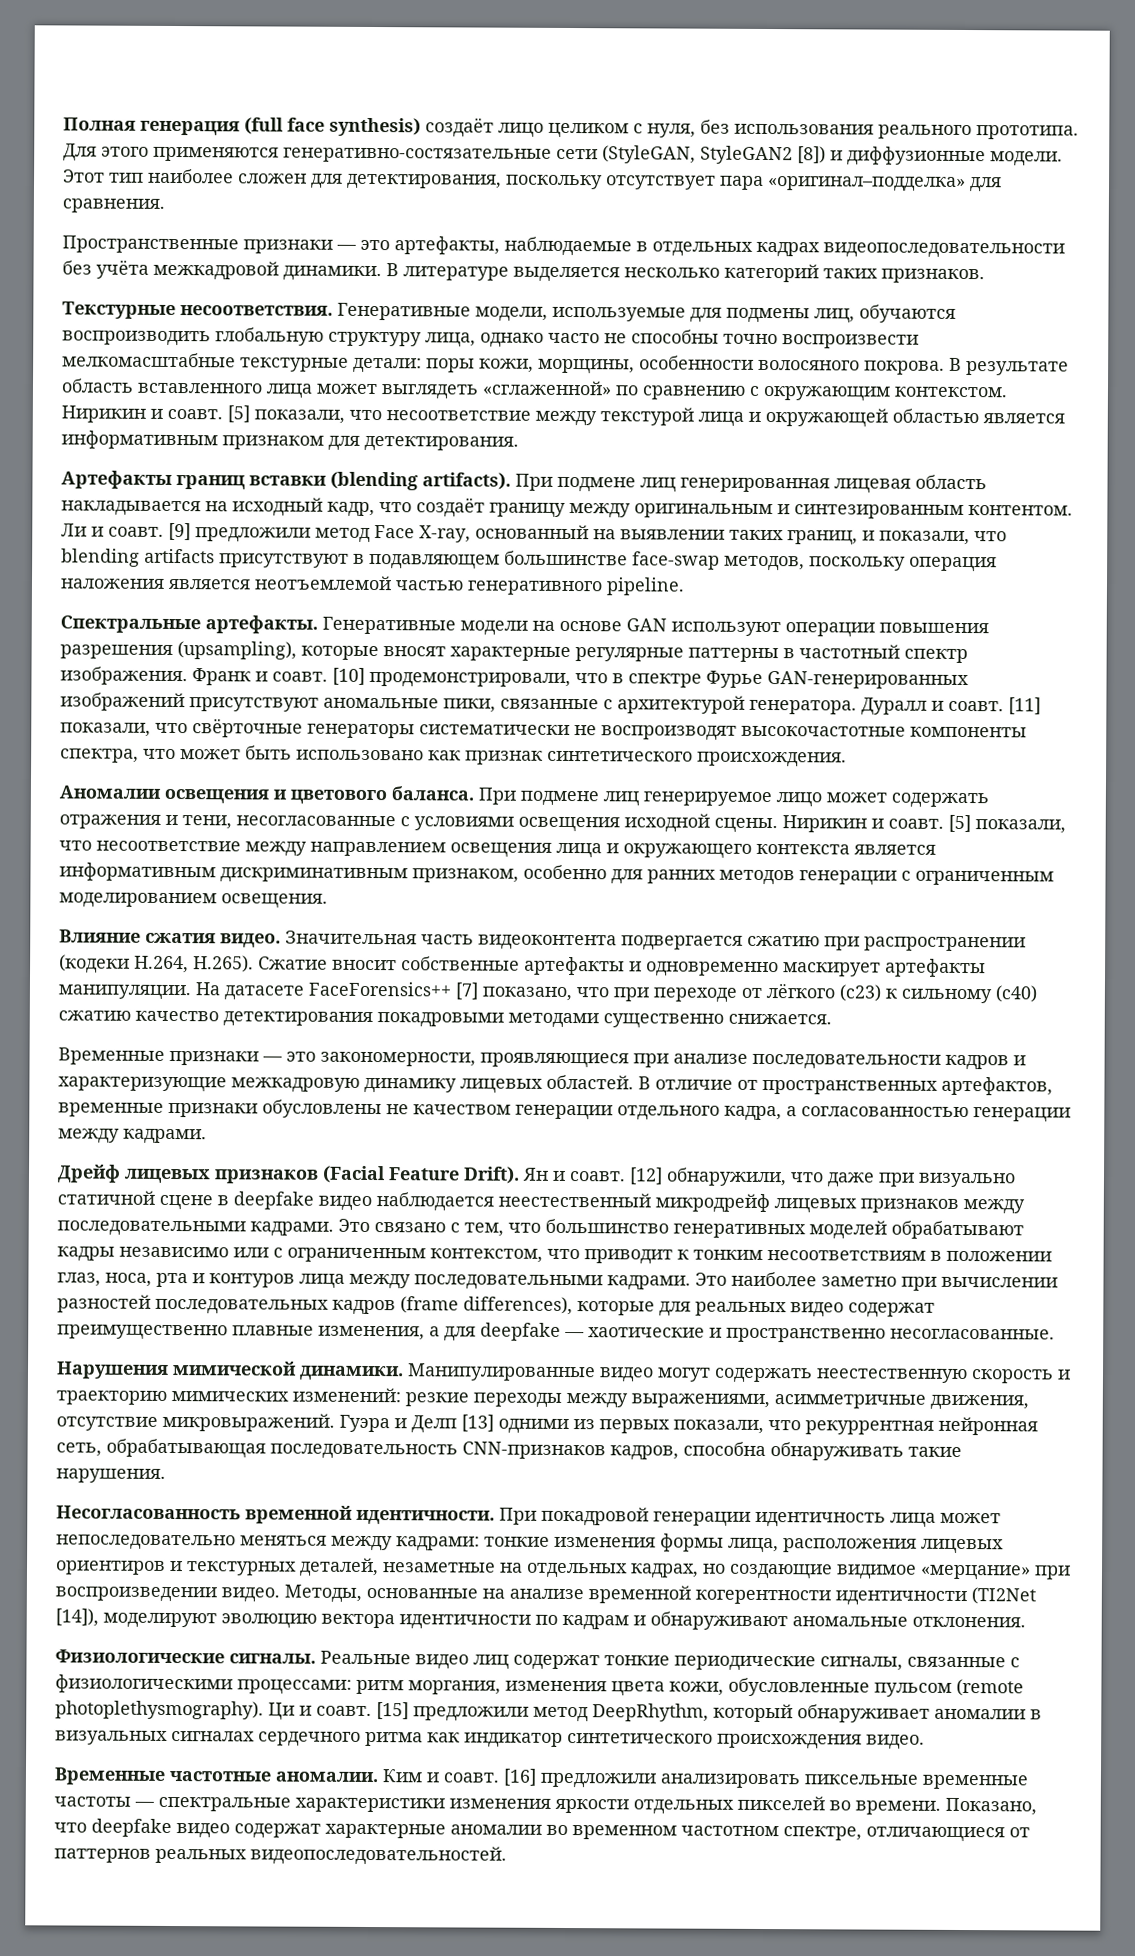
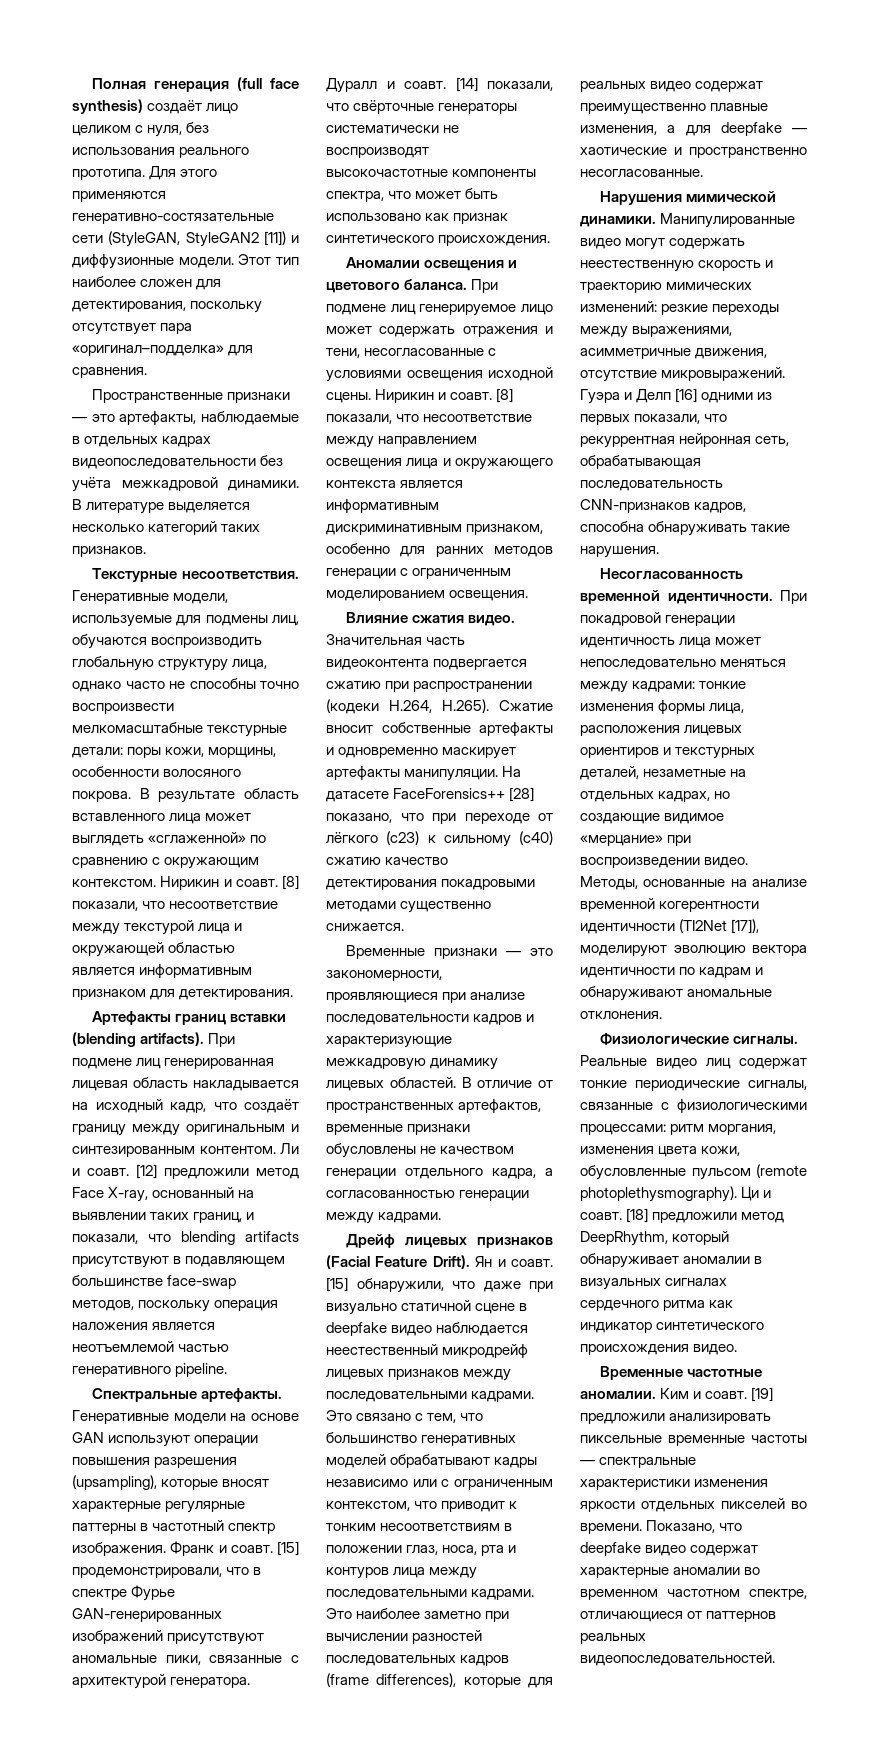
- Для этого применяются генеративно-состязательные сети (StyleGAN, StyleGAN2 [8]) и диффузионные модели.
+ Для этого применяются генеративно-состязательные сети (StyleGAN, StyleGAN2 [11]) и диффузионные модели.
- [5] показали, что несоответствие между текстурой лица и окружающей областью является информативным признаком для детектирования.
+ [8] показали, что несоответствие между текстурой лица и окружающей областью является информативным признаком для детектирования.
- [9] предложили метод Face X-ray, основанный на выявлении таких границ, и показали, что blending artifacts присутствуют в подавляющем большинстве face-swap методов, поскольку операция наложения является неотъемлемой частью генеративного pipeline.
+ [12] предложили метод Face X-ray, основанный на выявлении таких границ, и показали, что blending artifacts присутствуют в подавляющем большинстве face-swap методов, поскольку операция наложения является неотъемлемой частью генеративного pipeline.
- [10] продемонстрировали, что в спектре Фурье GAN-генерированных изображений присутствуют аномальные пики, связанные с архитектурой генератора.
+ [15] продемонстрировали, что в спектре Фурье GAN-генерированных изображений присутствуют аномальные пики, связанные с архитектурой генератора.
- [11] показали, что свёрточные генераторы систематически не воспроизводят высокочастотные компоненты спектра, что может быть использовано как признак синтетического происхождения.
+ [14] показали, что свёрточные генераторы систематически не воспроизводят высокочастотные компоненты спектра, что может быть использовано как признак синтетического происхождения.
- [5] показали, что несоответствие между направлением освещения лица и окружающего контекста является информативным дискриминативным признаком, особенно для ранних методов генерации с ограниченным моделированием освещения.
+ [8] показали, что несоответствие между направлением освещения лица и окружающего контекста является информативным дискриминативным признаком, особенно для ранних методов генерации с ограниченным моделированием освещения.
- На датасете FaceForensics++ [7] показано, что при переходе от лёгкого (c23) к сильному (c40) сжатию качество детектирования покадровыми методами существенно снижается.
+ На датасете FaceForensics++ [28] показано, что при переходе от лёгкого (c23) к сильному (c40) сжатию качество детектирования покадровыми методами существенно снижается.
- [12] обнаружили, что даже при визуально статичной сцене в deepfake видео наблюдается неестественный микродрейф лицевых признаков между последовательными кадрами.
+ [15] обнаружили, что даже при визуально статичной сцене в deepfake видео наблюдается неестественный микродрейф лицевых признаков между последовательными кадрами.
- Гуэра и Делп [13] одними из первых показали, что рекуррентная нейронная сеть, обрабатывающая последовательность CNN-признаков кадров, способна обнаруживать такие нарушения.
+ Гуэра и Делп [16] одними из первых показали, что рекуррентная нейронная сеть, обрабатывающая последовательность CNN-признаков кадров, способна обнаруживать такие нарушения.
- Методы, основанные на анализе временной когерентности идентичности (TI2Net [14]), моделируют эволюцию вектора идентичности по кадрам и обнаруживают аномальные отклонения.
+ Методы, основанные на анализе временной когерентности идентичности (TI2Net [17]), моделируют эволюцию вектора идентичности по кадрам и обнаруживают аномальные отклонения.
- [15] предложили метод DeepRhythm, который обнаруживает аномалии в визуальных сигналах сердечного ритма как индикатор синтетического происхождения видео.
+ [18] предложили метод DeepRhythm, который обнаруживает аномалии в визуальных сигналах сердечного ритма как индикатор синтетического происхождения видео.
- [16] предложили анализировать пиксельные временные частоты — спектральные характеристики изменения яркости отдельных пикселей во времени.
+ [19] предложили анализировать пиксельные временные частоты — спектральные характеристики изменения яркости отдельных пикселей во времени.

